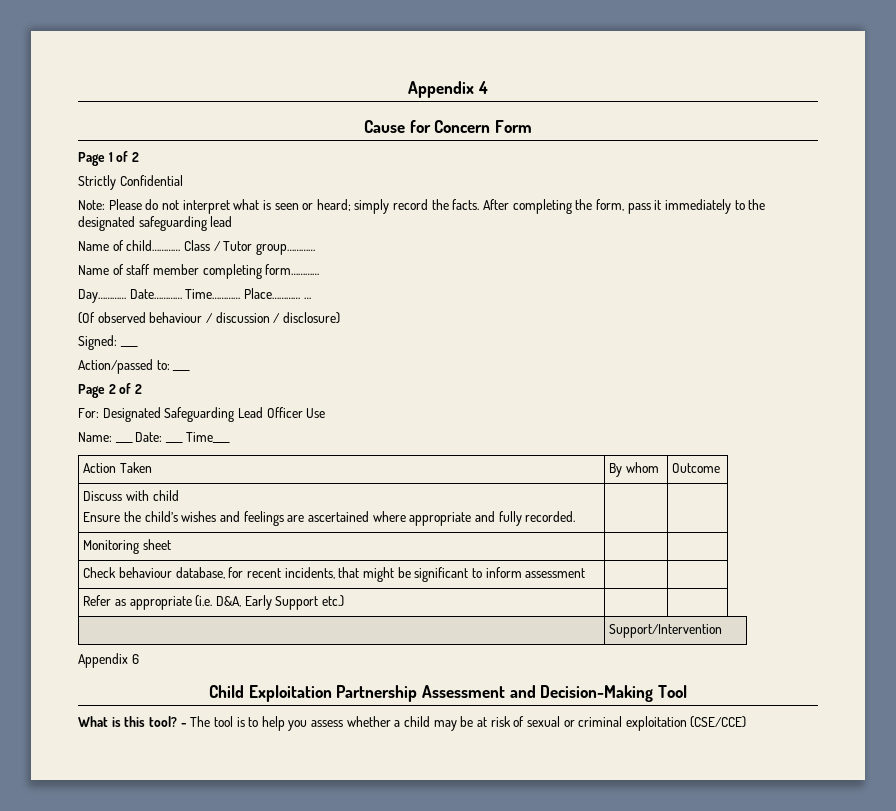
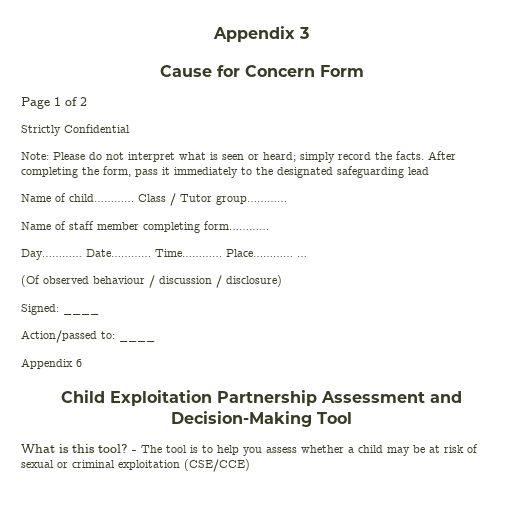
- Appendix 4
+ Appendix 3
- Page 2 of 2
- For: Designated Safeguarding Lead Officer Use
- Name: ____ Date: ____ Time____
- Action Taken | By whom | Outcome
- Discuss with child
- Ensure the child’s wishes and feelings are ascertained where appropriate and fully recorded. | |
- Monitoring sheet | |
- Check behaviour database, for recent incidents, that might be significant to inform assessment | |
- Refer as appropriate (i.e. D&A, Early Support etc.) | |
- | Support/Intervention

